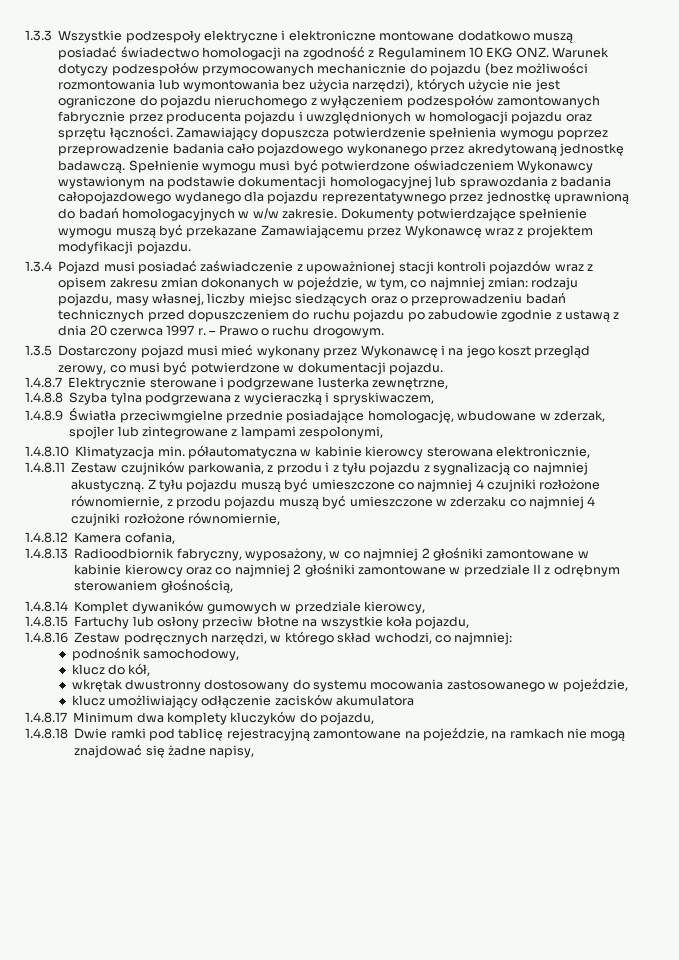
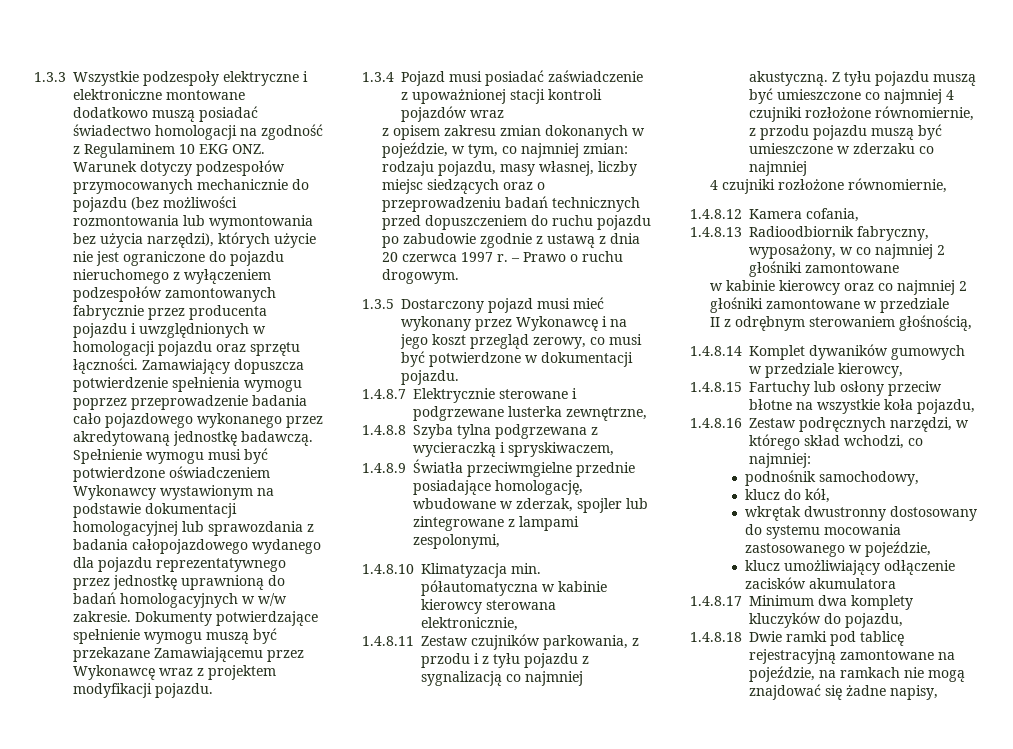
- 1.3.4 Pojazd musi posiadać zaświadczenie z upoważnionej stacji kontroli pojazdów wraz z opisem zakresu zmian dokonanych w pojeździe, w tym, co najmniej zmian: rodzaju pojazdu, masy własnej, liczby miejsc siedzących oraz o przeprowadzeniu badań technicznych przed dopuszczeniem do ruchu pojazdu po zabudowie zgodnie z ustawą z dnia 20 czerwca 1997 r.
+ 1.3.4 Pojazd musi posiadać zaświadczenie z upoważnionej stacji kontroli pojazdów wraz
+ z opisem zakresu zmian dokonanych w pojeździe, w tym, co najmniej zmian: rodzaju pojazdu, masy własnej, liczby miejsc siedzących oraz o przeprowadzeniu badań technicznych przed dopuszczeniem do ruchu pojazdu po zabudowie zgodnie z ustawą z dnia 20 czerwca 1997 r.
- Z tyłu pojazdu muszą być umieszczone co najmniej 4 czujniki rozłożone równomiernie, z przodu pojazdu muszą być umieszczone w zderzaku co najmniej 4 czujniki rozłożone równomiernie,
+ Z tyłu pojazdu muszą być umieszczone co najmniej 4 czujniki rozłożone równomiernie, z przodu pojazdu muszą być umieszczone w zderzaku co najmniej
+ 4 czujniki rozłożone równomiernie,
- 1.4.8.13 Radioodbiornik fabryczny, wyposażony, w co najmniej 2 głośniki zamontowane w kabinie kierowcy oraz co najmniej 2 głośniki zamontowane w przedziale II z odrębnym sterowaniem głośnością,
+ 1.4.8.13 Radioodbiornik fabryczny, wyposażony, w co najmniej 2 głośniki zamontowane
+ w kabinie kierowcy oraz co najmniej 2 głośniki zamontowane w przedziale
+ II z odrębnym sterowaniem głośnością,

